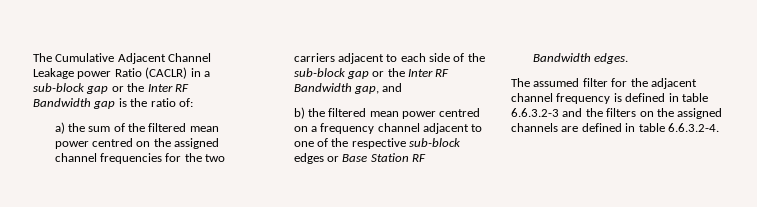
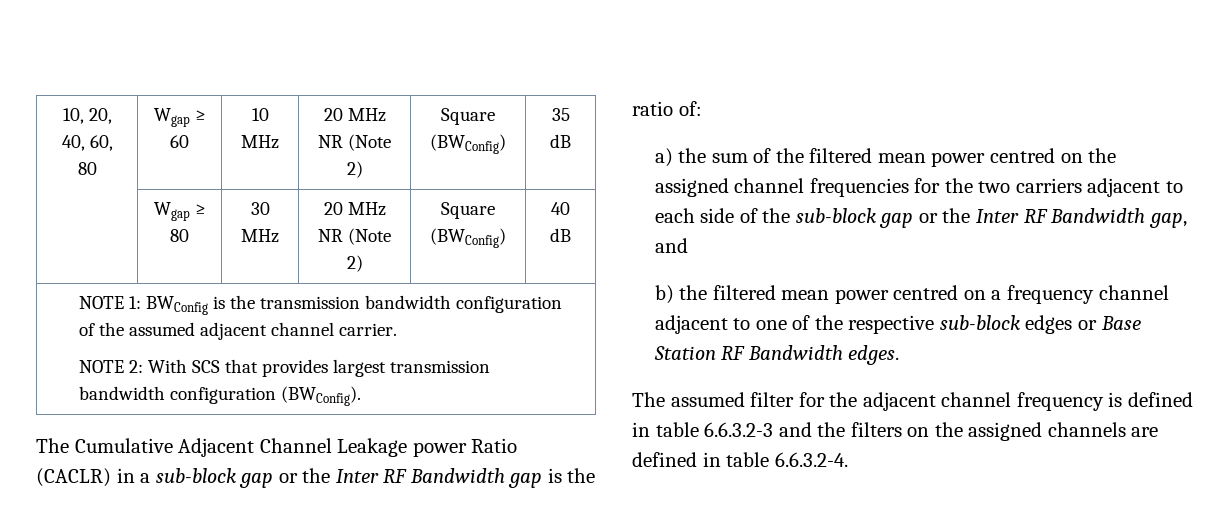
+ 10, 20, 40, 60, 80 | Wgap ≥ 60 | 10 MHz | 20 MHz NR (Note 2) | Square (BWConfig) | 35 dB
+ | Wgap ≥ 80 | 30 MHz | 20 MHz NR (Note 2) | Square (BWConfig) | 40 dB
+ NOTE 1: BWConfig is the transmission bandwidth configuration of the assumed adjacent channel carrier.
+ NOTE 2: With SCS that provides largest transmission bandwidth configuration (BWConfig).

